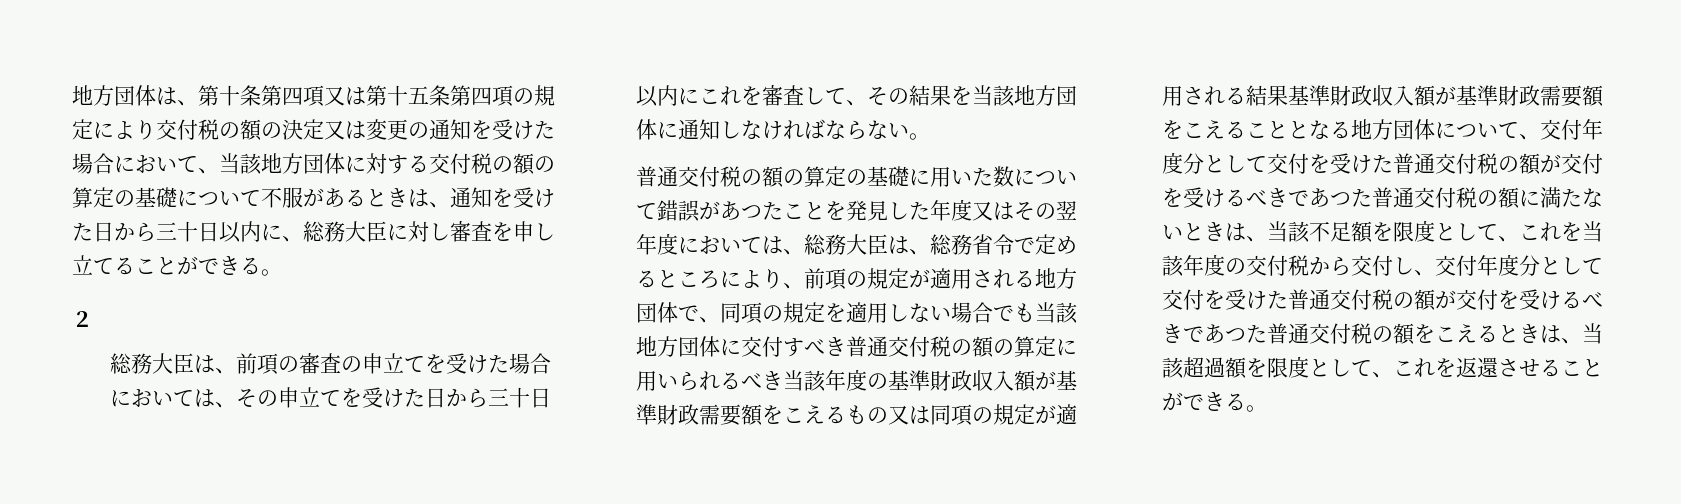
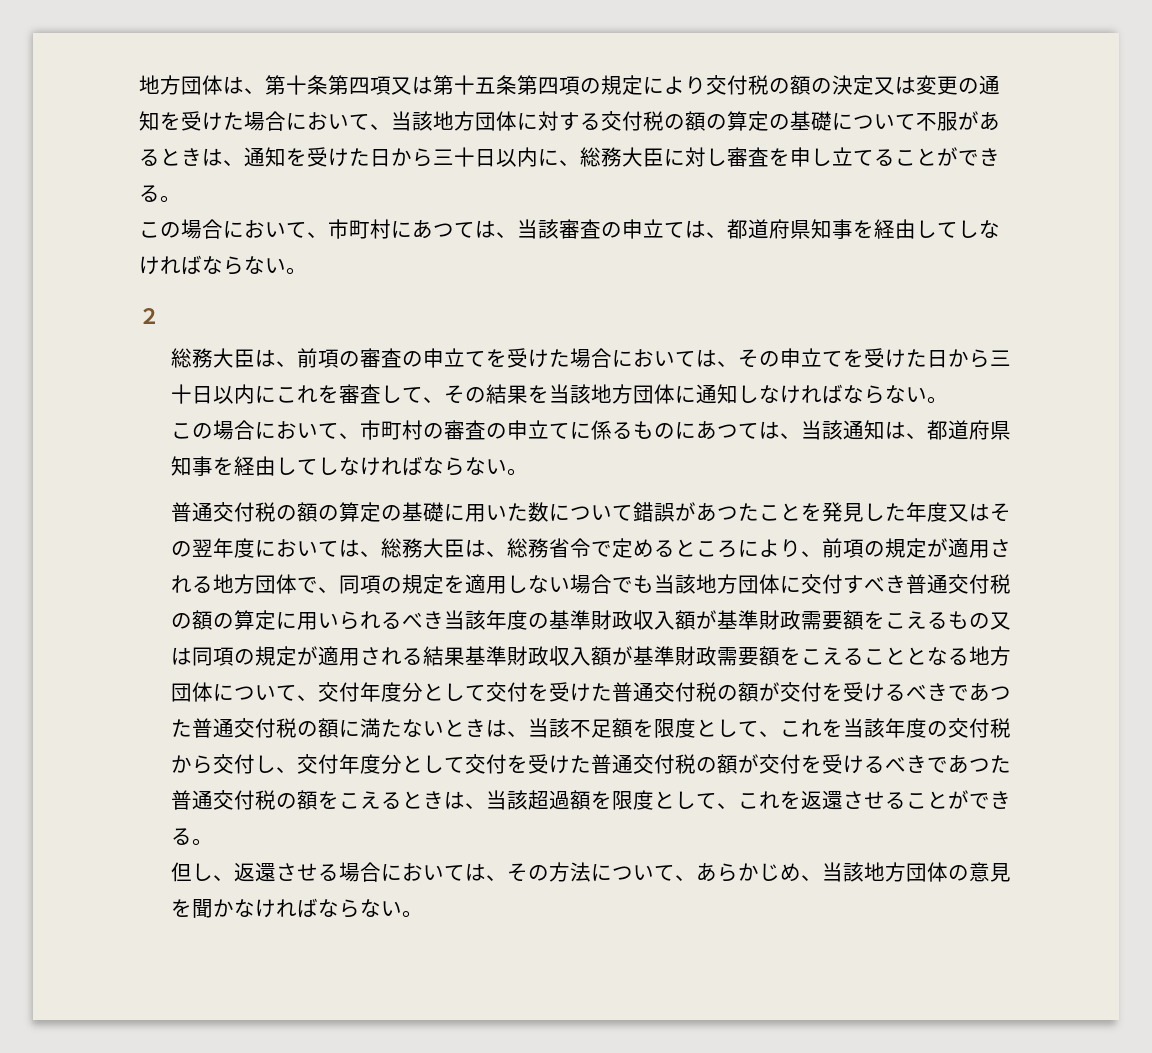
+ この場合において、市町村にあつては、当該審査の申立ては、都道府県知事を経由してしなければならない。
+ この場合において、市町村の審査の申立てに係るものにあつては、当該通知は、都道府県知事を経由してしなければならない。
+ 但し、返還させる場合においては、その方法について、あらかじめ、当該地方団体の意見を聞かなければならない。

